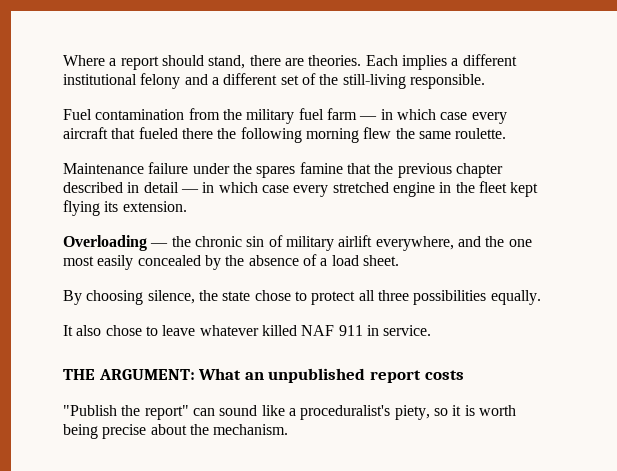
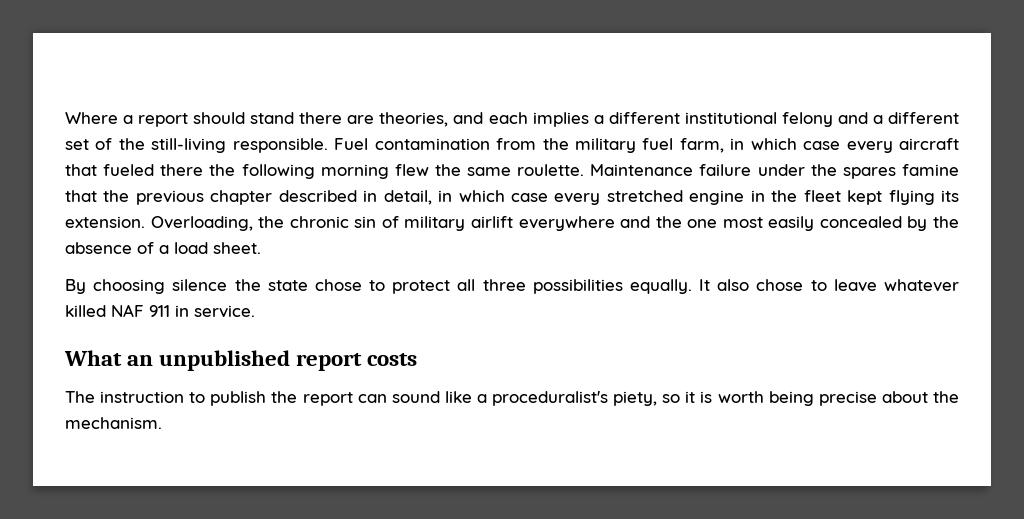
- Where a report should stand, there are theories. Each implies a different institutional felony and a different set of the still-living responsible.
- Fuel contamination from the military fuel farm — in which case every aircraft that fueled there the following morning flew the same roulette.
- Maintenance failure under the spares famine that the previous chapter described in detail — in which case every stretched engine in the fleet kept flying its extension.
- Overloading — the chronic sin of military airlift everywhere, and the one most easily concealed by the absence of a load sheet.
+ Where a report should stand there are theories, and each implies a different institutional felony and a different set of the still-living responsible. Fuel contamination from the military fuel farm, in which case every aircraft that fueled there the following morning flew the same roulette. Maintenance failure under the spares famine that the previous chapter described in detail, in which case every stretched engine in the fleet kept flying its extension. Overloading, the chronic sin of military airlift everywhere and the one most easily concealed by the absence of a load sheet.
- By choosing silence, the state chose to protect all three possibilities equally.
- It also chose to leave whatever killed NAF 911 in service.
+ By choosing silence the state chose to protect all three possibilities equally. It also chose to leave whatever killed NAF 911 in service.
- THE ARGUMENT: What an unpublished report costs
+ What an unpublished report costs
- "Publish the report" can sound like a proceduralist's piety, so it is worth being precise about the mechanism.
+ The instruction to publish the report can sound like a proceduralist's piety, so it is worth being precise about the mechanism.

